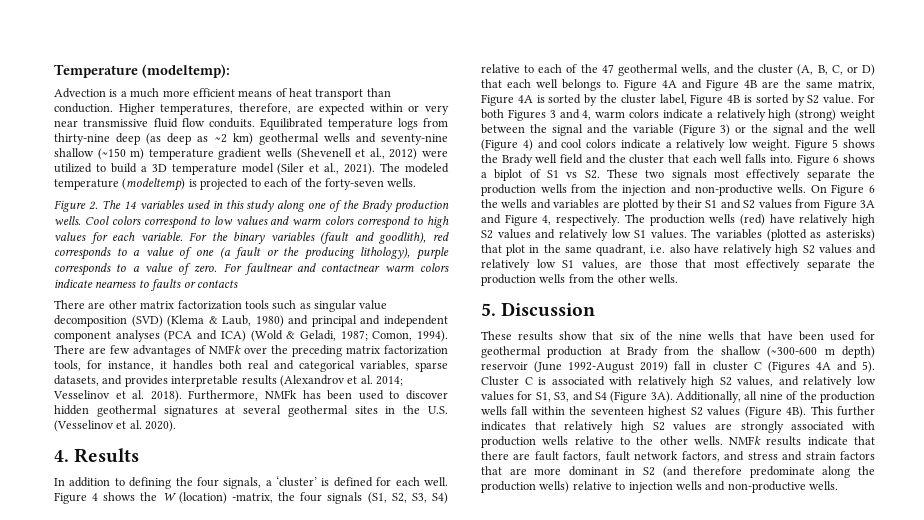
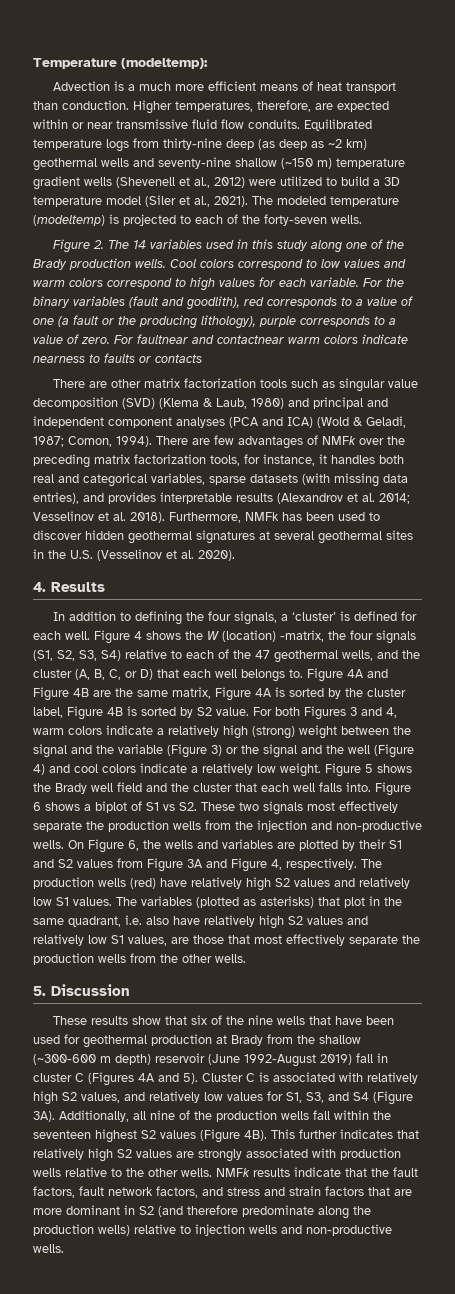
- Higher temperatures, therefore, are expected within or very near transmissive fluid flow conduits.
+ Higher temperatures, therefore, are expected within or near transmissive fluid flow conduits.
- There are few advantages of NMFk over the preceding matrix factorization tools, for instance, it handles both real and categorical variables, sparse datasets, and provides interpretable results (Alexandrov et al. 2014; Vesselinov et al. 2018).
+ There are few advantages of NMFk over the preceding matrix factorization tools, for instance, it handles both real and categorical variables, sparse datasets (with missing data entries), and provides interpretable results (Alexandrov et al. 2014; Vesselinov et al. 2018).
- On Figure 6 the wells and variables are plotted by their S1 and S2 values from Figure 3A and Figure 4, respectively.
+ On Figure 6, the wells and variables are plotted by their S1 and S2 values from Figure 3A and Figure 4, respectively.
- NMFk results indicate that there are fault factors, fault network factors, and stress and strain factors that are more dominant in S2 (and therefore predominate along the production wells) relative to injection wells and non-productive wells.
+ NMFk results indicate that the fault factors, fault network factors, and stress and strain factors that are more dominant in S2 (and therefore predominate along the production wells) relative to injection wells and non-productive wells.

